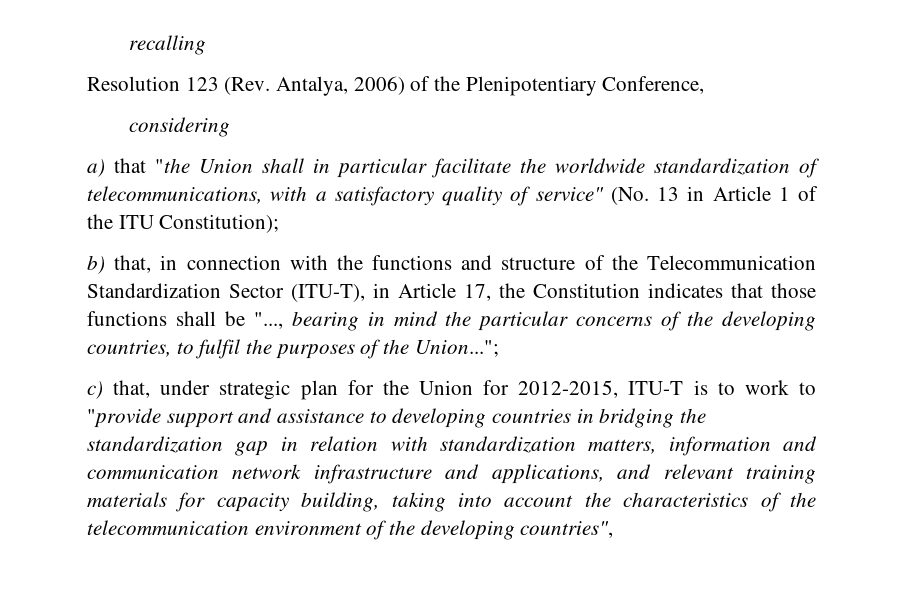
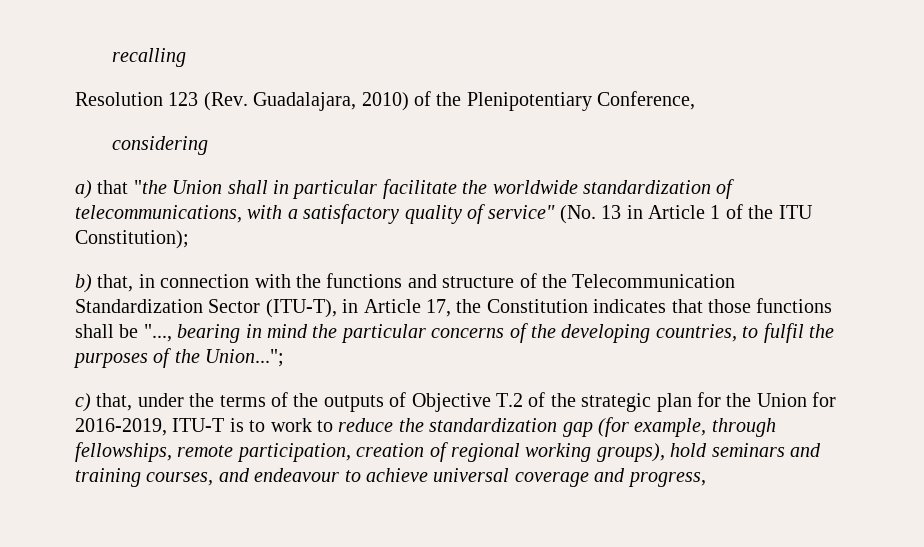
- Resolution 123 (Rev. Antalya, 2006) of the Plenipotentiary Conference,
+ Resolution 123 (Rev. Guadalajara, 2010) of the Plenipotentiary Conference,
- c) that, under strategic plan for the Union for 2012-2015, ITU-T is to work to "provide support and assistance to developing countries in bridging the standardization gap in relation with standardization matters, information and communication network infrastructure and applications, and relevant training materials for capacity building, taking into account the characteristics of the telecommunication environment of the developing countries",
+ c) that, under the terms of the outputs of Objective T.2 of the strategic plan for the Union for 2016-2019, ITU-T is to work to reduce the standardization gap (for example, through fellowships, remote participation, creation of regional working groups), hold seminars and training courses, and endeavour to achieve universal coverage and progress,

